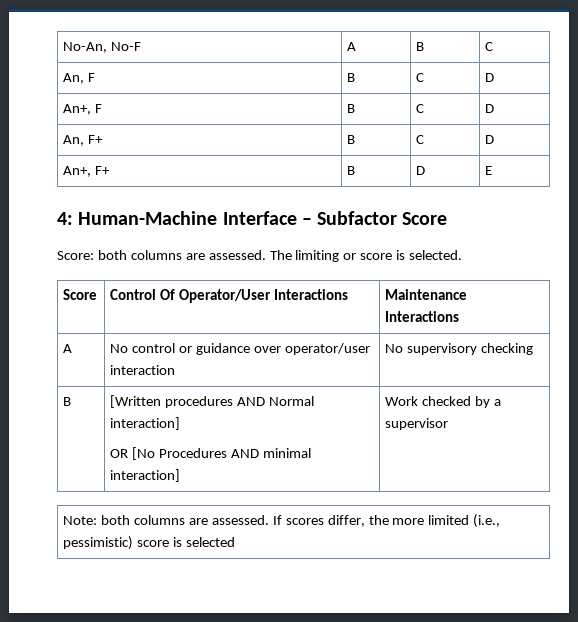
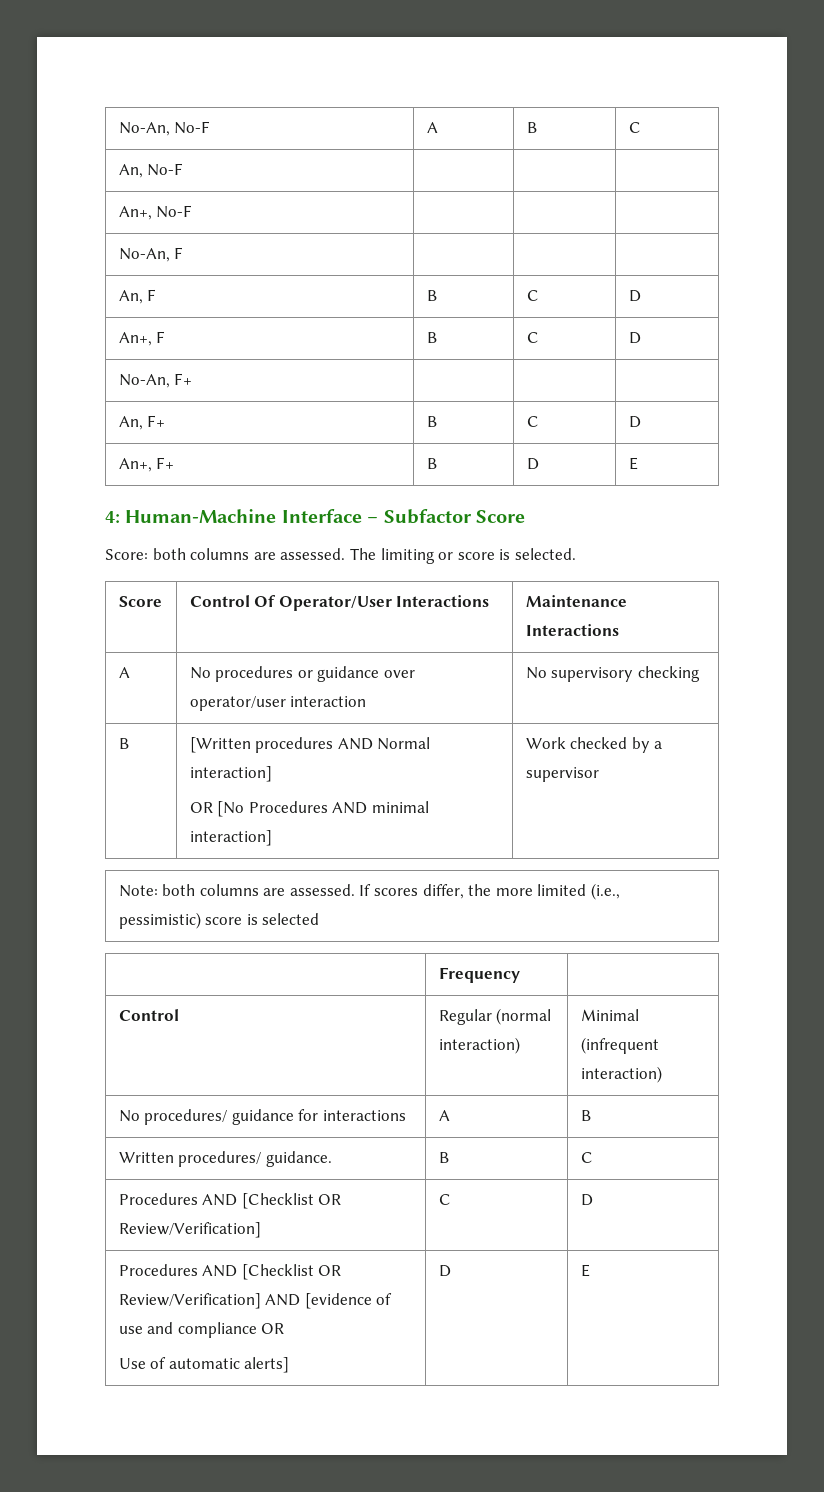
+ An, No-F | | |
+ An+, No-F | | |
+ No-An, F | | |
+ No-An, F+ | | |
- A | No control or guidance over operator/user interaction | No supervisory checking
+ A | No procedures or guidance over operator/user interaction | No supervisory checking
+ | Frequency |
+ Control | Regular (normal interaction) | Minimal (infrequent interaction)
+ No procedures/ guidance for interactions | A | B
+ Written procedures/ guidance. | B | C
+ Procedures AND [Checklist OR Review/Verification] | C | D
+ Procedures AND [Checklist OR Review/Verification] AND [evidence of use and compliance OR
+ Use of automatic alerts] | D | E

